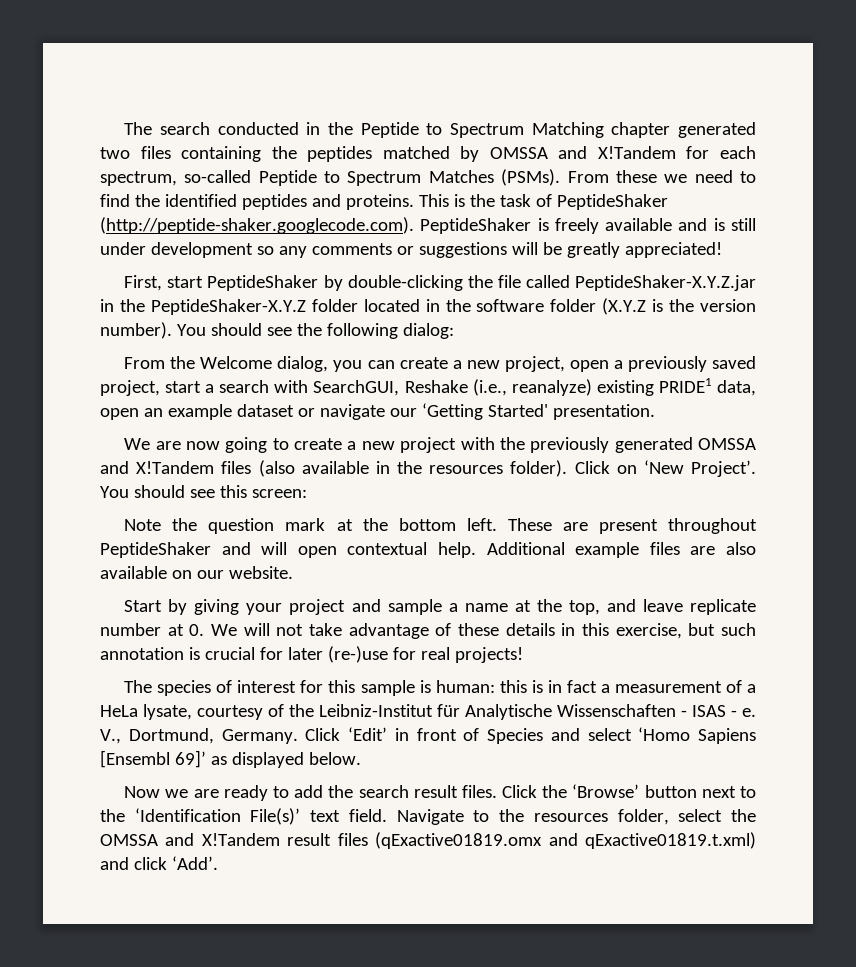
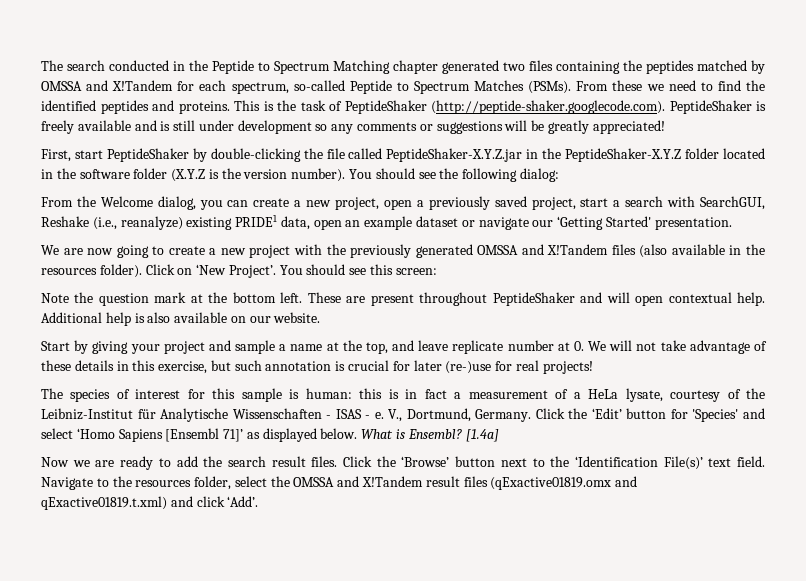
- Additional example files are also available on our website.
+ Additional help is also available on our website.
- Click ‘Edit’ in front of Species and select ‘Homo Sapiens [Ensembl 69]’ as displayed below.
+ Click the ‘Edit’ button for 'Species' and select ‘Homo Sapiens [Ensembl 71]’ as displayed below. What is Ensembl? [1.4a]

